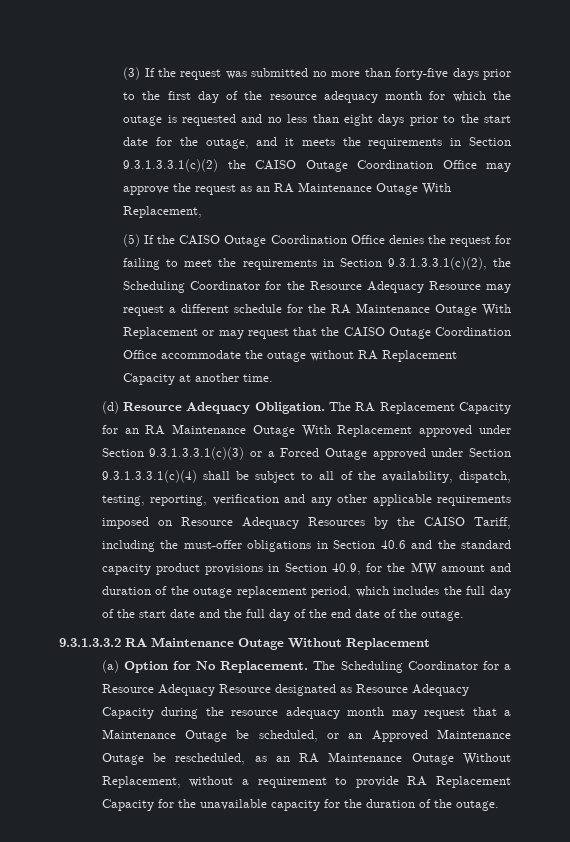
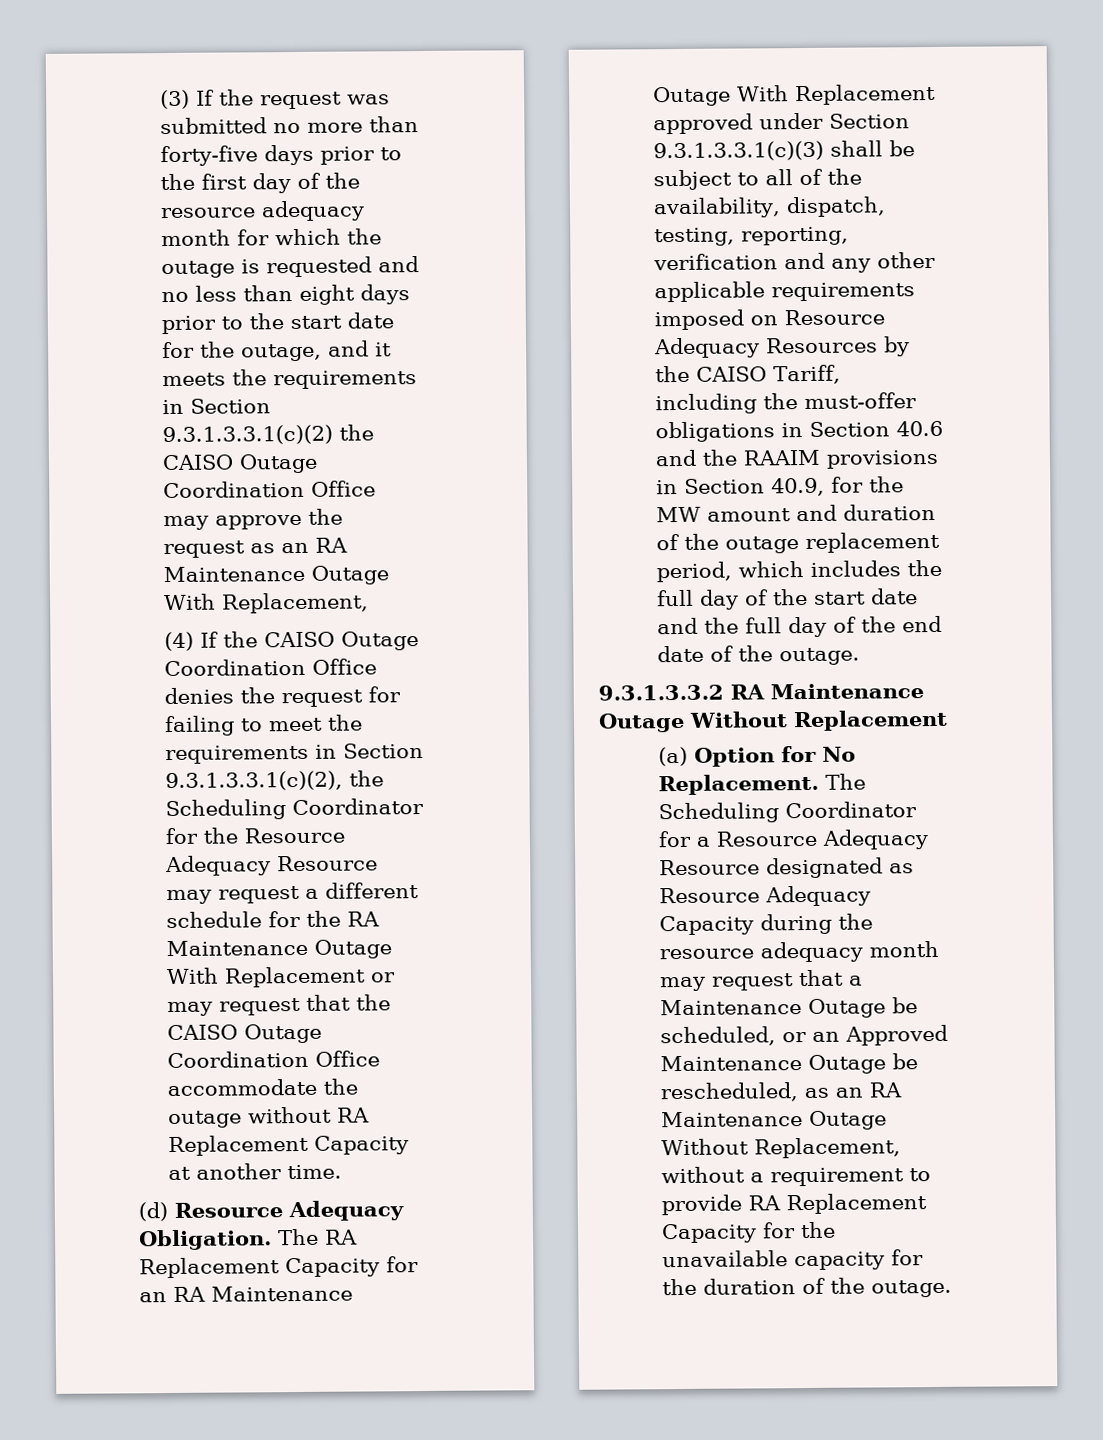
- (5) If the CAISO Outage Coordination Office denies the request for failing to meet the requirements in Section 9.3.1.3.3.1(c)(2), the Scheduling Coordinator for the Resource Adequacy Resource may request a different schedule for the RA Maintenance Outage With Replacement or may request that the CAISO Outage Coordination Office accommodate the outage without RA Replacement Capacity at another time.
+ (4) If the CAISO Outage Coordination Office denies the request for failing to meet the requirements in Section 9.3.1.3.3.1(c)(2), the Scheduling Coordinator for the Resource Adequacy Resource may request a different schedule for the RA Maintenance Outage With Replacement or may request that the CAISO Outage Coordination Office accommodate the outage without RA Replacement Capacity at another time.
- The RA Replacement Capacity for an RA Maintenance Outage With Replacement approved under Section 9.3.1.3.3.1(c)(3) or a Forced Outage approved under Section 9.3.1.3.3.1(c)(4) shall be subject to all of the availability, dispatch, testing, reporting, verification and any other applicable requirements imposed on Resource Adequacy Resources by the CAISO Tariff, including the must-offer obligations in Section 40.6 and the standard capacity product provisions in Section 40.9, for the MW amount and duration of the outage replacement period, which includes the full day of the start date and the full day of the end date of the outage.
+ The RA Replacement Capacity for an RA Maintenance Outage With Replacement approved under Section 9.3.1.3.3.1(c)(3) shall be subject to all of the availability, dispatch, testing, reporting, verification and any other applicable requirements imposed on Resource Adequacy Resources by the CAISO Tariff, including the must-offer obligations in Section 40.6 and the RAAIM provisions in Section 40.9, for the MW amount and duration of the outage replacement period, which includes the full day of the start date and the full day of the end date of the outage.

